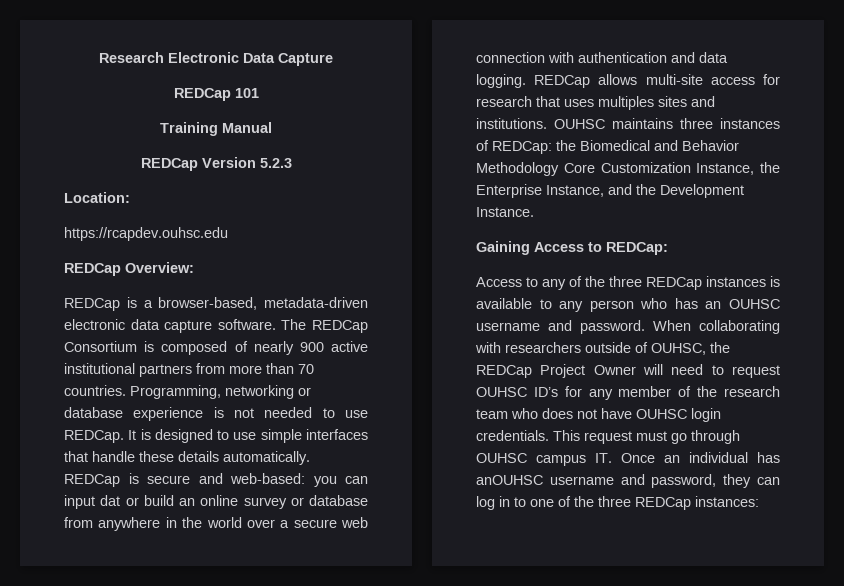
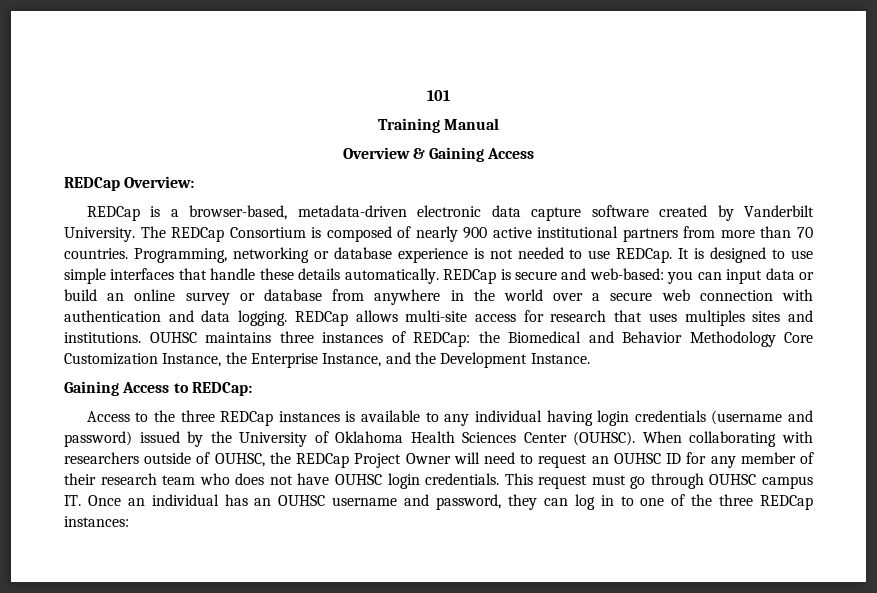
- Research Electronic Data Capture
- REDCap 101
+ 101
  Training Manual
- REDCap Version 5.2.3
- Location:
- https://rcapdev.ouhsc.edu
+ Overview & Gaining Access
- REDCap is a browser-based, metadata-driven electronic data capture software.
+ REDCap is a browser-based, metadata-driven electronic data capture software created by Vanderbilt University.
- REDCap is secure and web-based: you can input dat or build an online survey or database from anywhere in the world over a secure web connection with authentication and data logging.
+ REDCap is secure and web-based: you can input data or build an online survey or database from anywhere in the world over a secure web connection with authentication and data logging.
- Access to any of the three REDCap instances is available to any person who has an OUHSC username and password.
+ Access to the three REDCap instances is available to any individual having login credentials (username and password) issued by the University of Oklahoma Health Sciences Center (OUHSC).
- When collaborating with researchers outside of OUHSC, the REDCap Project Owner will need to request OUHSC ID’s for any member of the research team who does not have OUHSC login credentials.
+ When collaborating with researchers outside of OUHSC, the REDCap Project Owner will need to request an OUHSC ID for any member of their research team who does not have OUHSC login credentials.
- This request must go through OUHSC campus IT. Once an individual has anOUHSC username and password, they can log in to one of the three REDCap instances:
+ This request must go through OUHSC campus IT. Once an individual has an OUHSC username and password, they can log in to one of the three REDCap instances:

